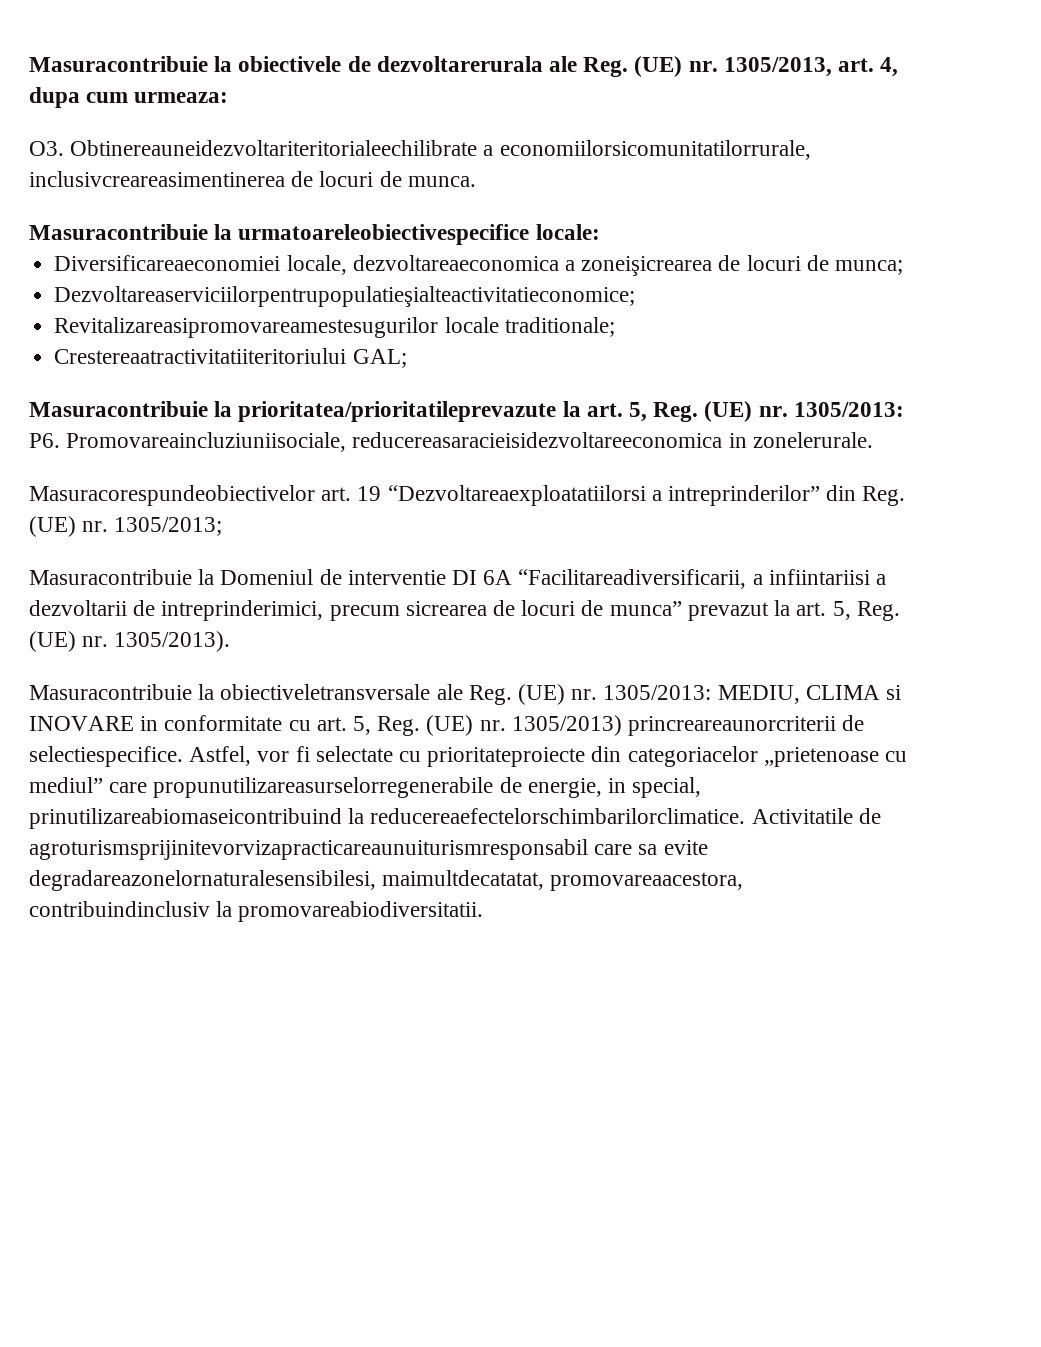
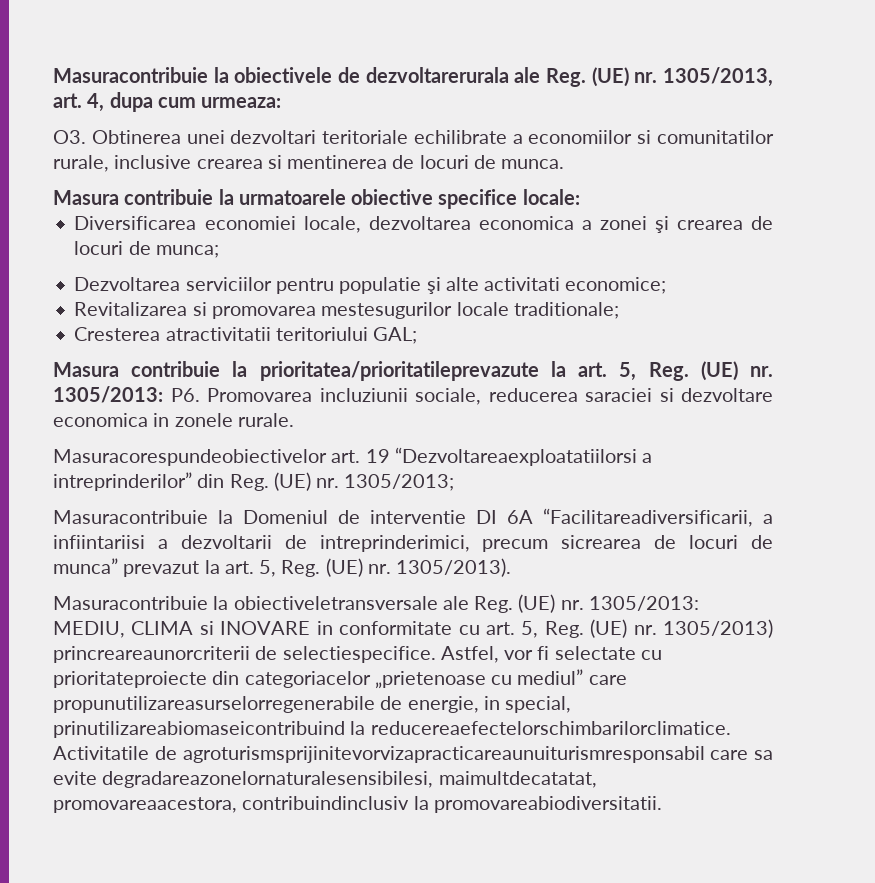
- O3. Obtinereauneidezvoltariteritorialeechilibrate a economiilorsicomunitatilorrurale, inclusivcreareasimentinerea de locuri de munca.
- Masuracontribuie la urmatoareleobiectivespecifice locale:
- Diversificareaeconomiei locale, dezvoltareaeconomica a zoneişicrearea de locuri de munca;
- Dezvoltareaserviciilorpentrupopulatieşialteactivitatieconomice;
- Revitalizareasipromovareamestesugurilor locale traditionale;
+ O3. Obtinerea unei dezvoltari teritoriale echilibrate a economiilor si comunitatilor rurale, inclusive crearea si mentinerea de locuri de munca.
+ Masura contribuie la urmatoarele obiective specifice locale:
+ Diversificarea economiei locale, dezvoltarea economica a zonei şi crearea de locuri de munca;
+ Dezvoltarea serviciilor pentru populatie şi alte activitati economice;
+ Revitalizarea si promovarea mestesugurilor locale traditionale;
- Crestereaatractivitatiiteritoriului GAL;
+ Cresterea atractivitatii teritoriului GAL;
- Masuracontribuie la prioritatea/prioritatileprevazute la art. 5, Reg. (UE) nr. 1305/2013: P6. Promovareaincluziuniisociale, reducereasaracieisidezvoltareeconomica in zonelerurale.
+ Masura contribuie la prioritatea/prioritatileprevazute la art. 5, Reg. (UE) nr. 1305/2013: P6. Promovarea incluziunii sociale, reducerea saraciei si dezvoltare economica in zonele rurale.

